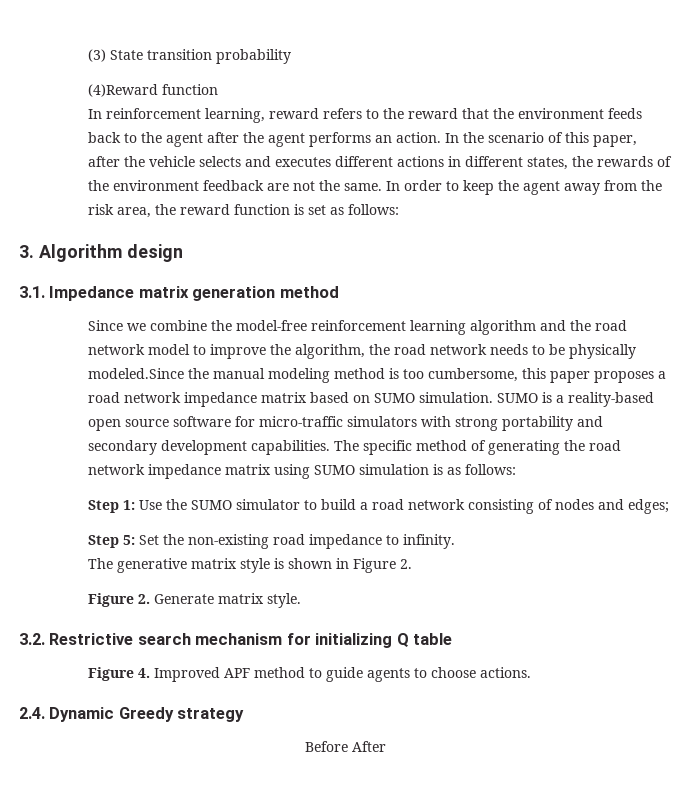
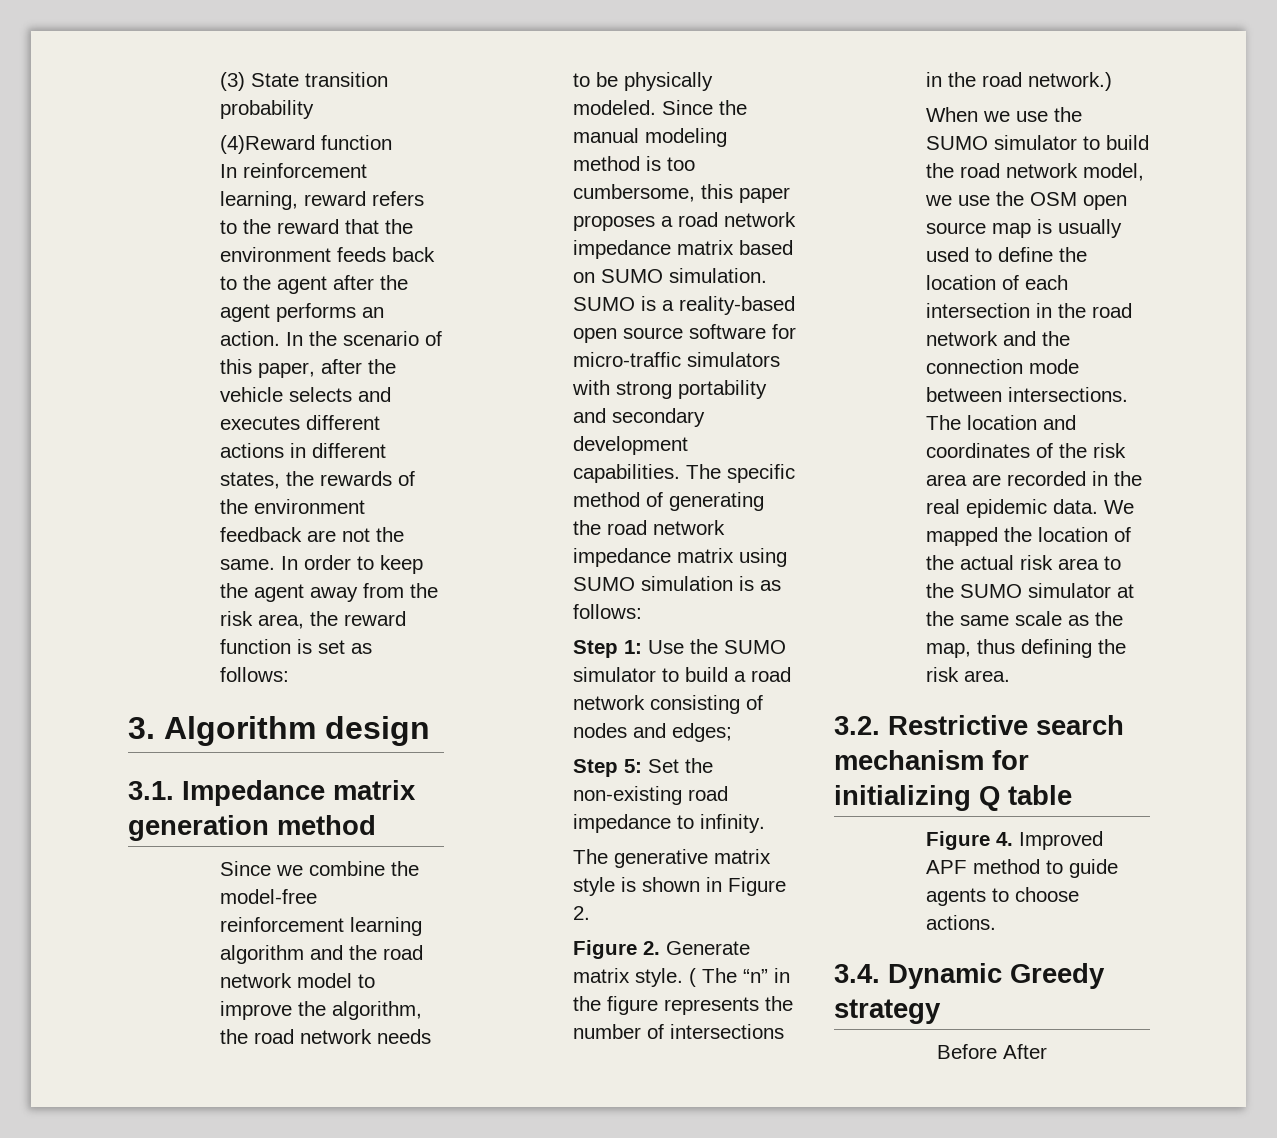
- Since we combine the model-free reinforcement learning algorithm and the road network model to improve the algorithm, the road network needs to be physically modeled.Since the manual modeling method is too cumbersome, this paper proposes a road network impedance matrix based on SUMO simulation.
+ Since we combine the model-free reinforcement learning algorithm and the road network model to improve the algorithm, the road network needs to be physically modeled. Since the manual modeling method is too cumbersome, this paper proposes a road network impedance matrix based on SUMO simulation.
+ ( The “n” in the figure represents the number of intersections in the road network.)
+ When we use the SUMO simulator to build the road network model, we use the OSM open source map is usually used to define the location of each intersection in the road network and the connection mode between intersections. The location and coordinates of the risk area are recorded in the real epidemic data. We mapped the location of the actual risk area to the SUMO simulator at the same scale as the map, thus defining the risk area.
- 2.4. Dynamic Greedy strategy
+ 3.4. Dynamic Greedy strategy

